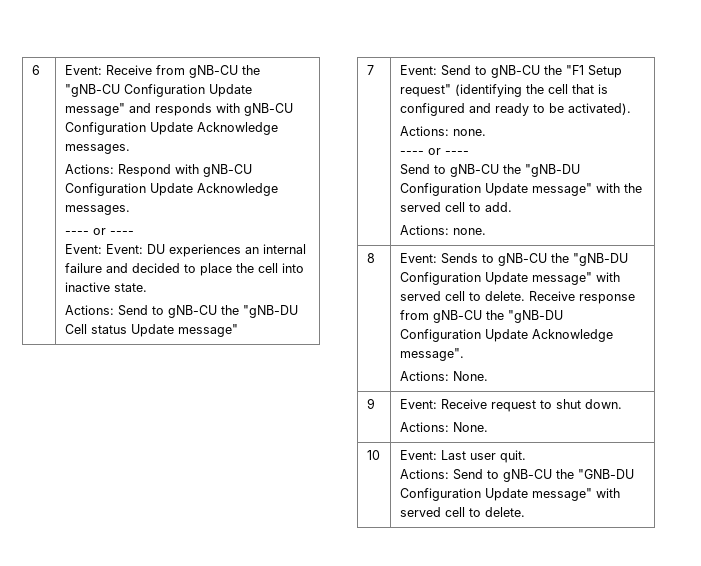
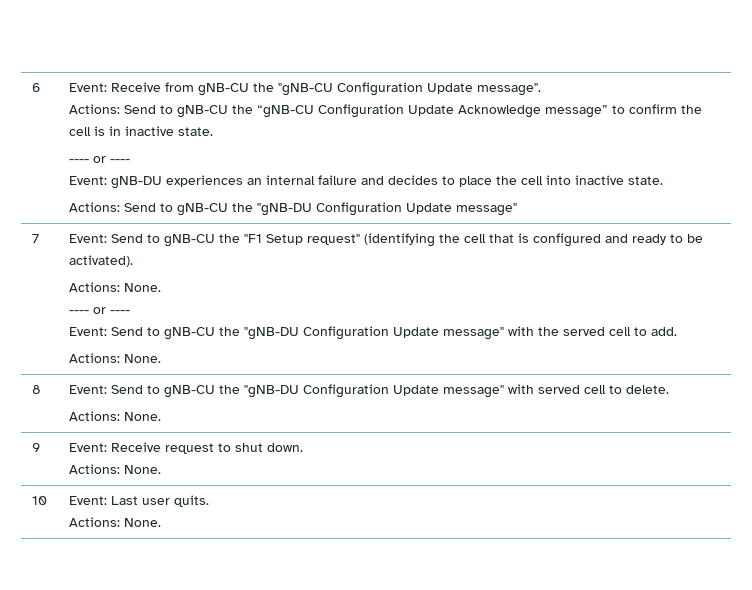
- Event: Receive from gNB-CU the "gNB-CU Configuration Update message" and responds with gNB-CU Configuration Update Acknowledge messages.
- Actions: Respond with gNB-CU Configuration Update Acknowledge messages.
+ Event: Receive from gNB-CU the "gNB-CU Configuration Update message".
+ Actions: Send to gNB-CU the “gNB-CU Configuration Update Acknowledge message” to confirm the cell is in inactive state.
  ---- or ----
- Event: Event: DU experiences an internal failure and decided to place the cell into inactive state.
+ Event: gNB-DU experiences an internal failure and decides to place the cell into inactive state.
- Actions: Send to gNB-CU the "gNB-DU Cell status Update message"
+ Actions: Send to gNB-CU the "gNB-DU Configuration Update message"
  Event: Send to gNB-CU the "F1 Setup request" (identifying the cell that is configured and ready to be activated).
- Actions: none.
+ Actions: None.
  ---- or ----
- Send to gNB-CU the "gNB-DU Configuration Update message" with the served cell to add.
- Actions: none.
+ Event: Send to gNB-CU the "gNB-DU Configuration Update message" with the served cell to add.
+ Actions: None.
- 8 | Event: Sends to gNB-CU the "gNB-DU Configuration Update message" with served cell to delete. Receive response from gNB-CU the "gNB-DU Configuration Update Acknowledge message".
+ 8 | Event: Send to gNB-CU the "gNB-DU Configuration Update message" with served cell to delete.
- 10 | Event: Last user quit.
- Actions: Send to gNB-CU the "GNB-DU Configuration Update message" with served cell to delete.
+ 10 | Event: Last user quits.
+ Actions: None.

